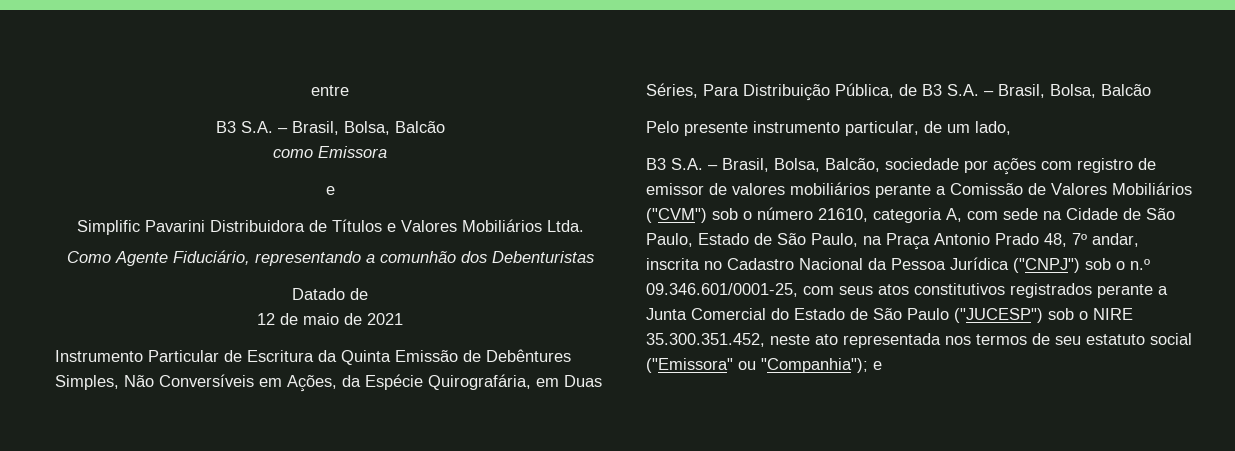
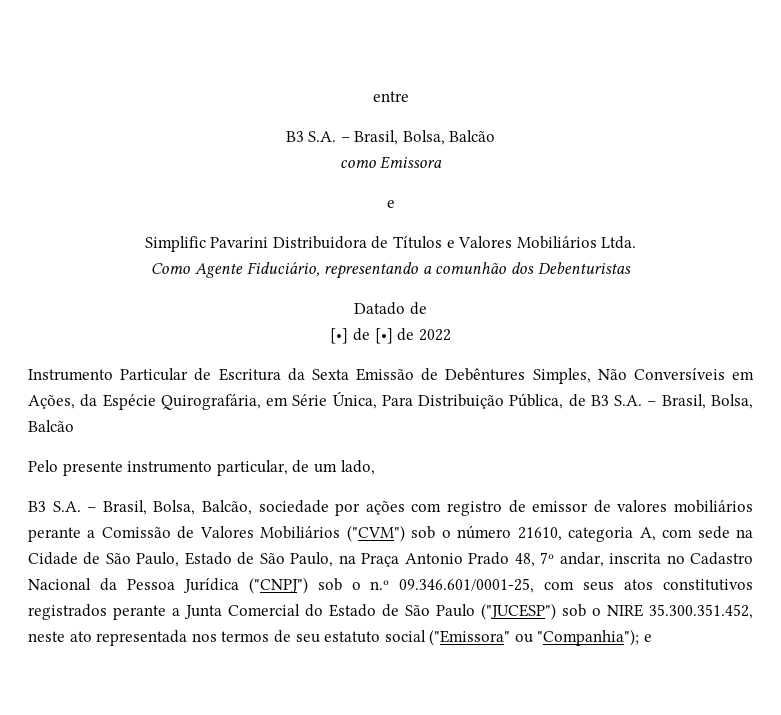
- 12 de maio de 2021
+ [•] de [•] de 2022
- Instrumento Particular de Escritura da Quinta Emissão de Debêntures Simples, Não Conversíveis em Ações, da Espécie Quirografária, em Duas Séries, Para Distribuição Pública, de B3 S.A. – Brasil, Bolsa, Balcão
+ Instrumento Particular de Escritura da Sexta Emissão de Debêntures Simples, Não Conversíveis em Ações, da Espécie Quirografária, em Série Única, Para Distribuição Pública, de B3 S.A. – Brasil, Bolsa, Balcão

